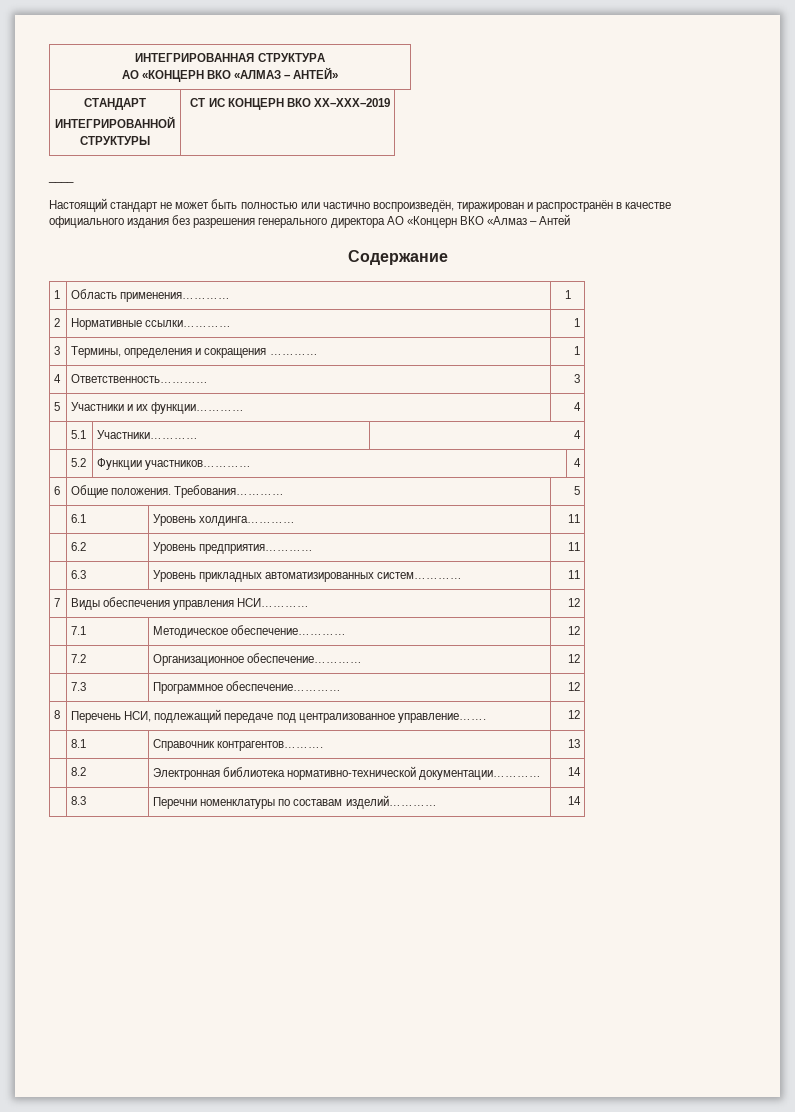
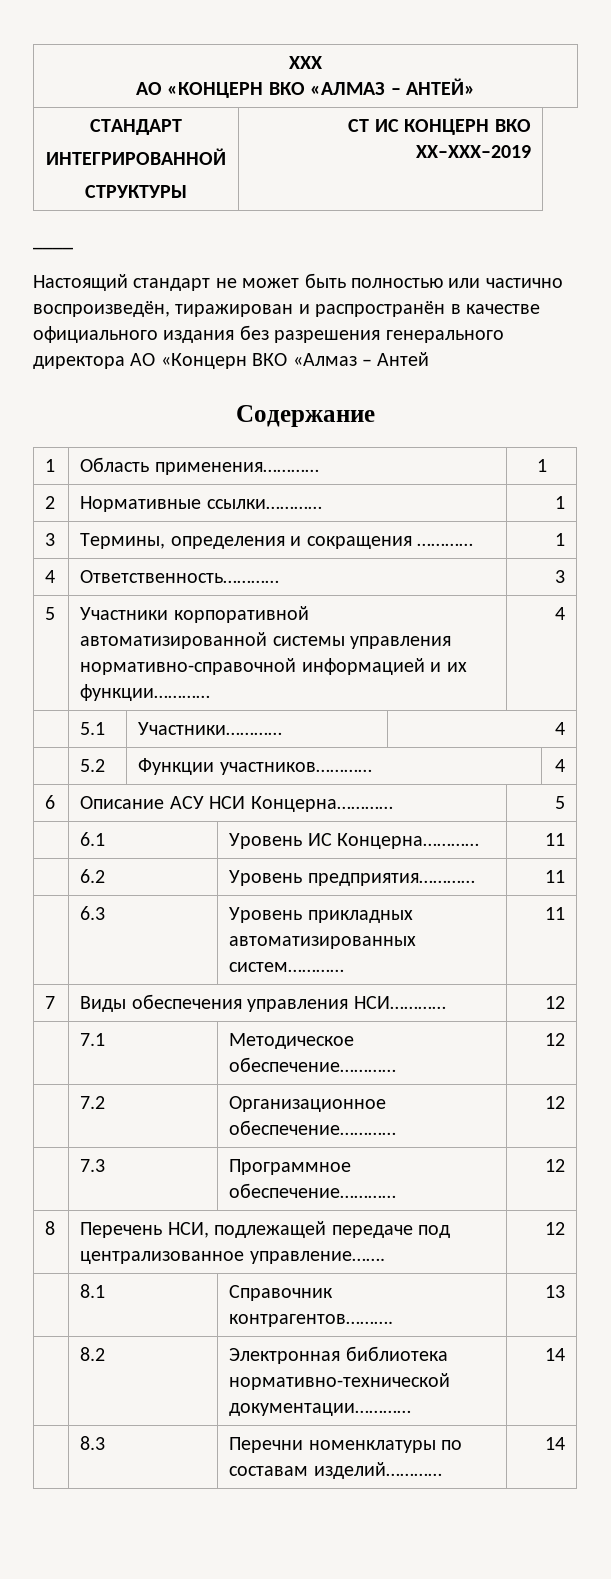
- ИНТЕГРИРОВАННАЯ СТРУКТУРА
+ ХХХ
- 5 | Участники и их функции………… | 4
+ 5 | Участники корпоративной автоматизированной системы управления нормативно-справочной информацией и их функции………… | 4
- 6 | Общие положения. Требования………… | 5
+ 6 | Описание АСУ НСИ Концерна………… | 5
- | 6.1 | Уровень холдинга………… | 11
+ | 6.1 | Уровень ИС Концерна………… | 11
- 8 | Перечень НСИ, подлежащий передаче под централизованное управление……. | 12
+ 8 | Перечень НСИ, подлежащей передаче под централизованное управление……. | 12

